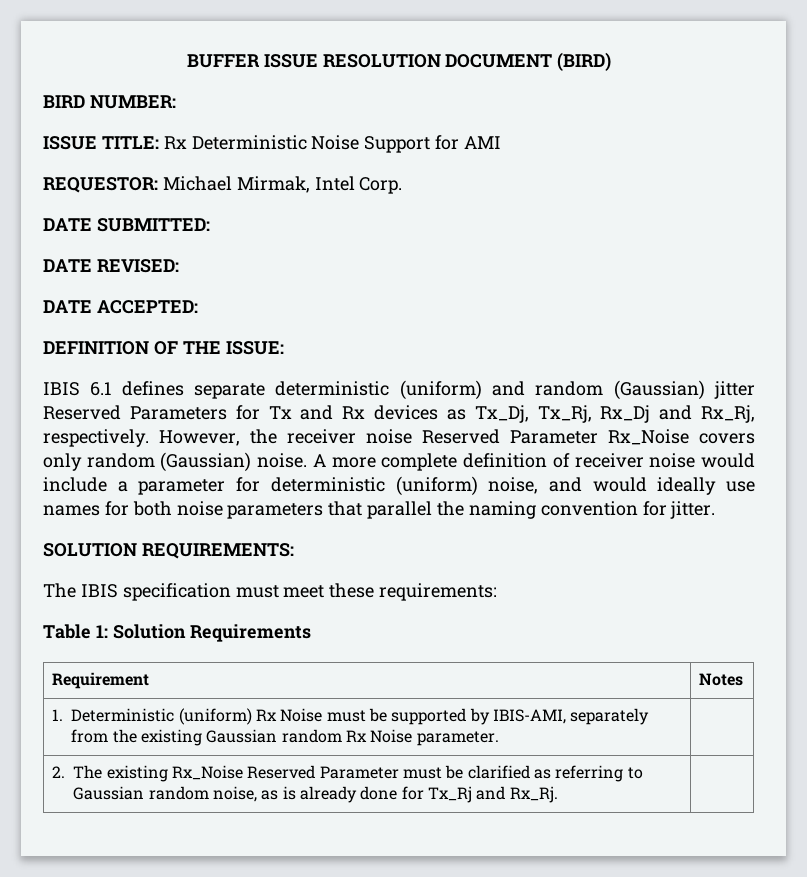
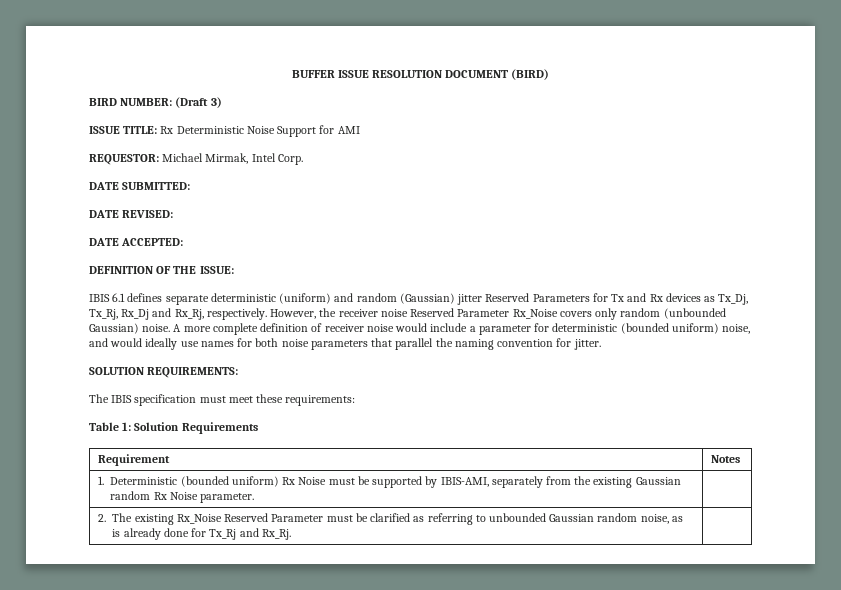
- BIRD NUMBER:
+ BIRD NUMBER: (Draft 3)
- However, the receiver noise Reserved Parameter Rx_Noise covers only random (Gaussian) noise.
+ However, the receiver noise Reserved Parameter Rx_Noise covers only random (unbounded Gaussian) noise.
- A more complete definition of receiver noise would include a parameter for deterministic (uniform) noise, and would ideally use names for both noise parameters that parallel the naming convention for jitter.
+ A more complete definition of receiver noise would include a parameter for deterministic (bounded uniform) noise, and would ideally use names for both noise parameters that parallel the naming convention for jitter.
- 1. Deterministic (uniform) Rx Noise must be supported by IBIS-AMI, separately from the existing Gaussian random Rx Noise parameter. |
+ 1. Deterministic (bounded uniform) Rx Noise must be supported by IBIS-AMI, separately from the existing Gaussian random Rx Noise parameter. |
- 2. The existing Rx_Noise Reserved Parameter must be clarified as referring to Gaussian random noise, as is already done for Tx_Rj and Rx_Rj. |
+ 2. The existing Rx_Noise Reserved Parameter must be clarified as referring to unbounded Gaussian random noise, as is already done for Tx_Rj and Rx_Rj. |

